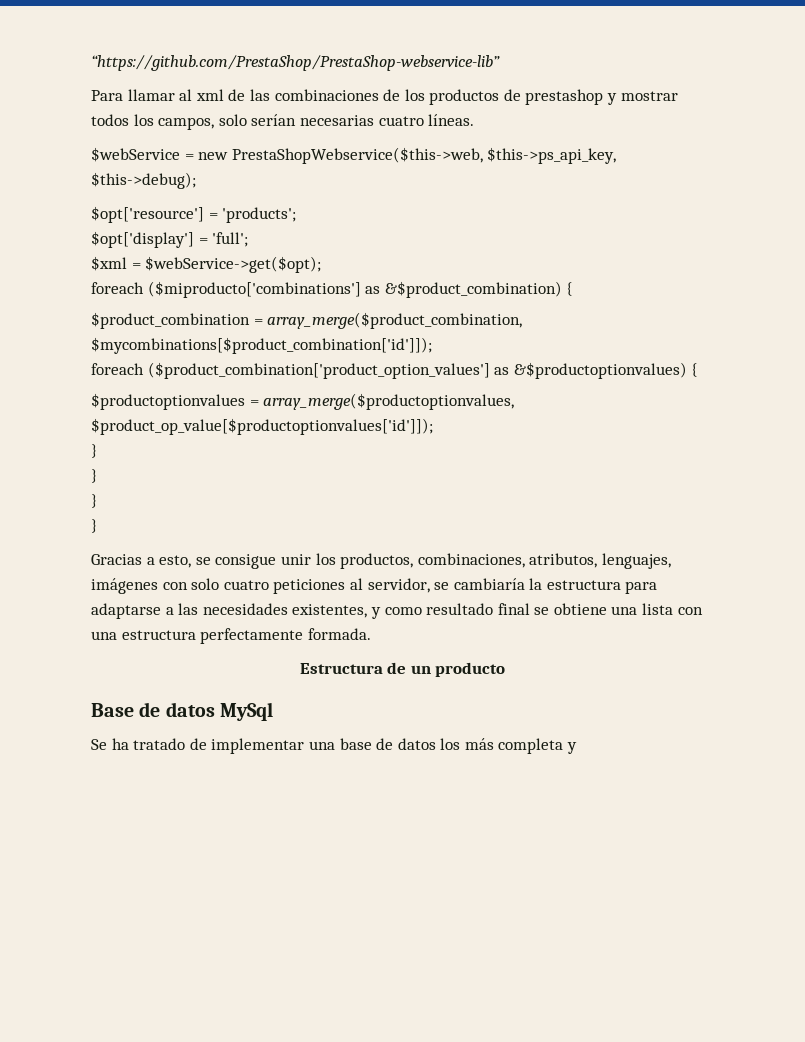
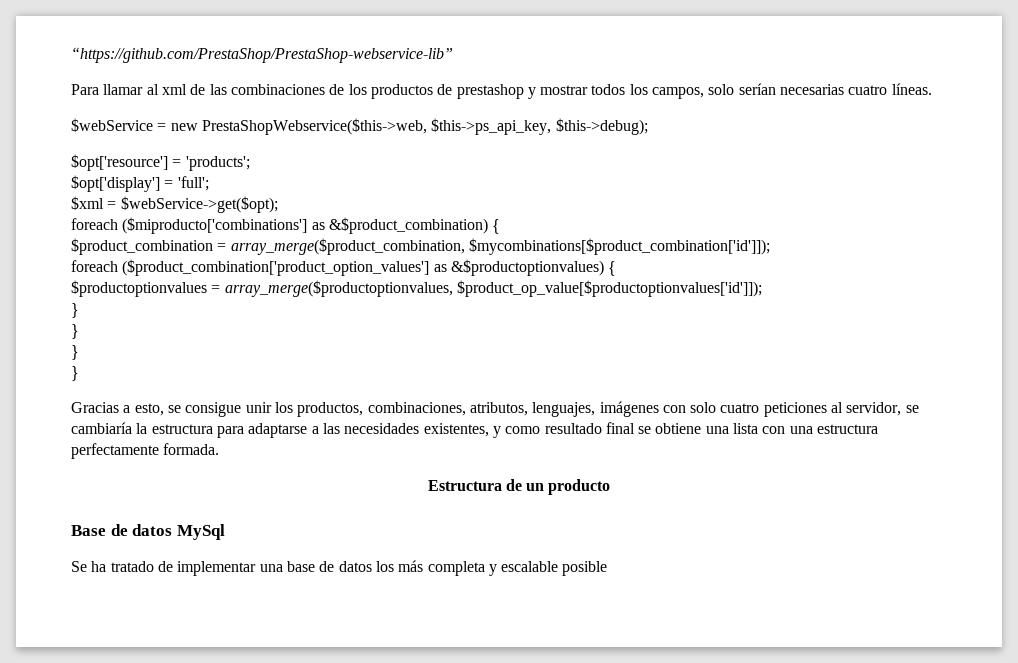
- Se ha tratado de implementar una base de datos los más completa y
+ Se ha tratado de implementar una base de datos los más completa y escalable posible

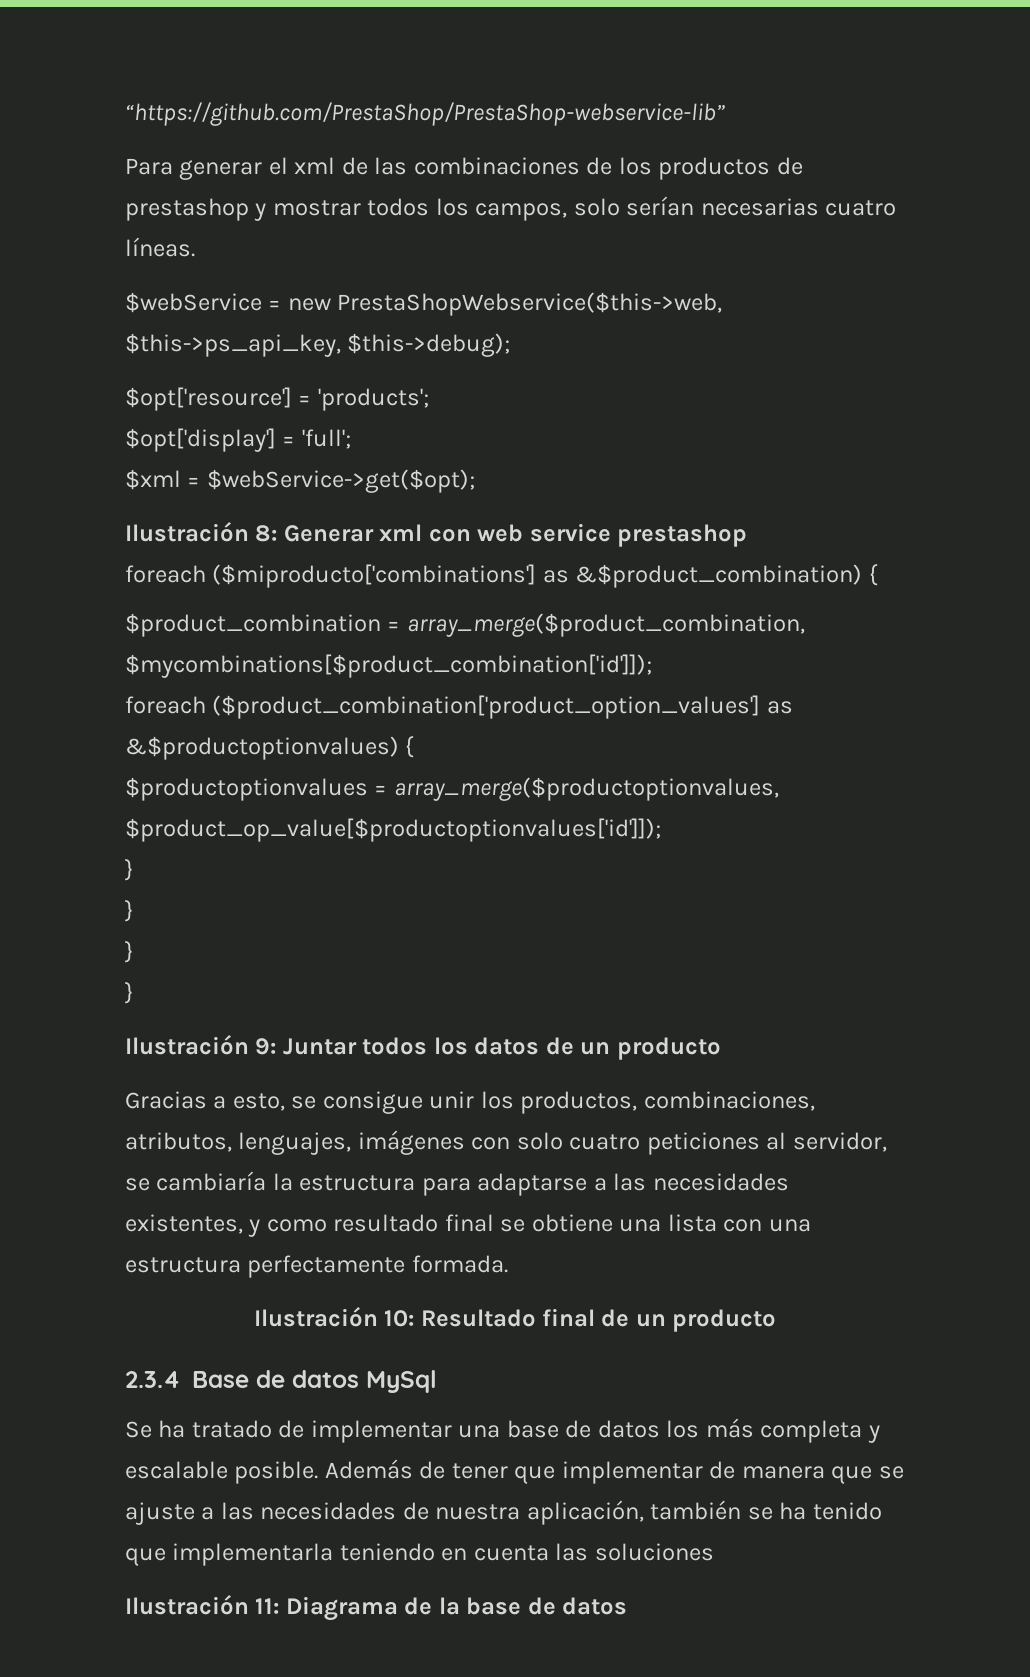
- Para llamar al xml de las combinaciones de los productos de prestashop y mostrar todos los campos, solo serían necesarias cuatro líneas.
+ Para generar el xml de las combinaciones de los productos de prestashop y mostrar todos los campos, solo serían necesarias cuatro líneas.
+ Ilustración 8: Generar xml con web service prestashop
+ Ilustración 9: Juntar todos los datos de un producto
- Estructura de un producto
- Base de datos MySql
+ Ilustración 10: Resultado final de un producto
+ 2.3.4 Base de datos MySql
- Se ha tratado de implementar una base de datos los más completa y escalable posible
+ Se ha tratado de implementar una base de datos los más completa y escalable posible. Además de tener que implementar de manera que se ajuste a las necesidades de nuestra aplicación, también se ha tenido que implementarla teniendo en cuenta las soluciones
+ Ilustración 11: Diagrama de la base de datos

